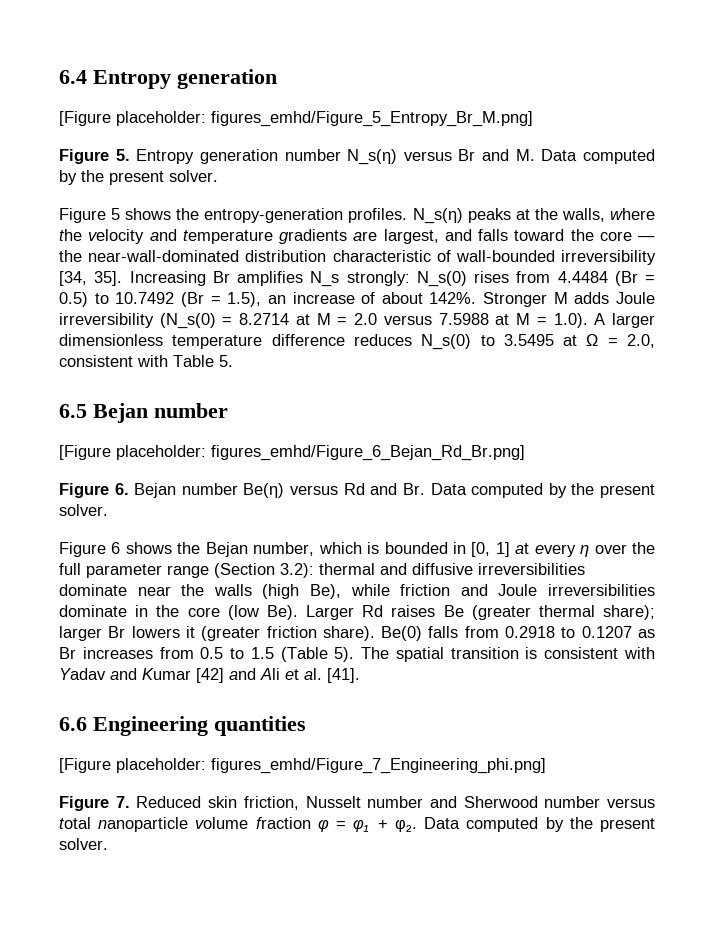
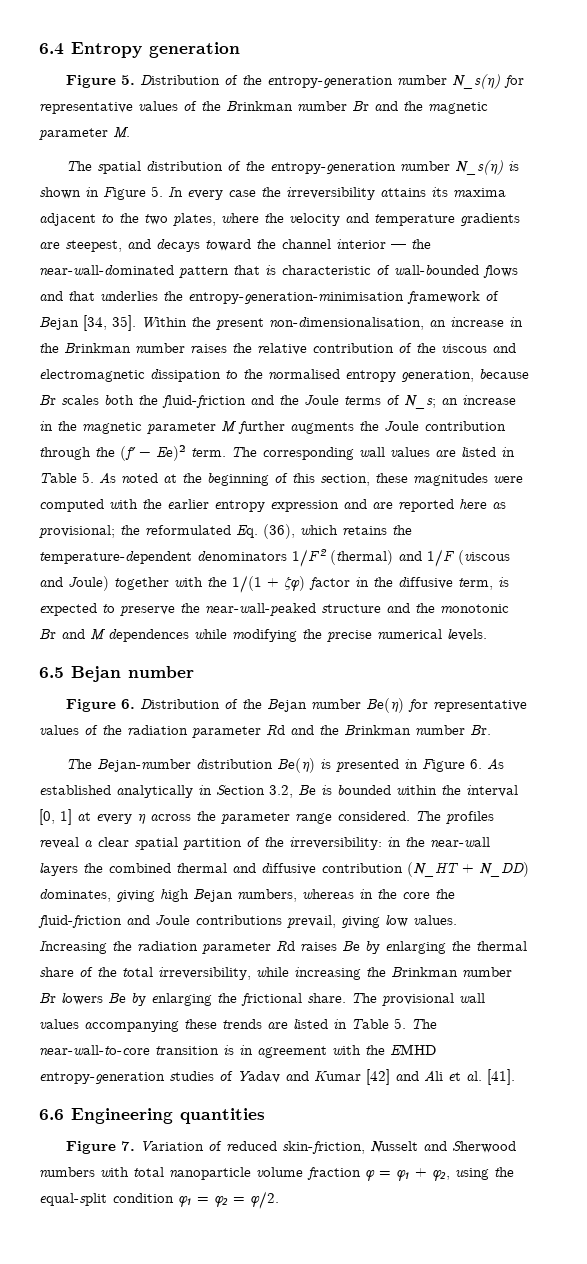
- [Figure placeholder: figures_emhd/Figure_5_Entropy_Br_M.png]
- Figure 5. Entropy generation number N_s(η) versus Br and M. Data computed by the present solver.
- Figure 5 shows the entropy-generation profiles. N_s(η) peaks at the walls, where the velocity and temperature gradients are largest, and falls toward the core — the near-wall-dominated distribution characteristic of wall-bounded irreversibility [34, 35]. Increasing Br amplifies N_s strongly: N_s(0) rises from 4.4484 (Br = 0.5) to 10.7492 (Br = 1.5), an increase of about 142%. Stronger M adds Joule irreversibility (N_s(0) = 8.2714 at M = 2.0 versus 7.5988 at M = 1.0). A larger dimensionless temperature difference reduces N_s(0) to 3.5495 at Ω = 2.0, consistent with Table 5.
+ Figure 5. Distribution of the entropy-generation number N_s(η) for representative values of the Brinkman number Br and the magnetic parameter M.
+ The spatial distribution of the entropy-generation number N_s(η) is shown in Figure 5. In every case the irreversibility attains its maxima adjacent to the two plates, where the velocity and temperature gradients are steepest, and decays toward the channel interior — the near-wall-dominated pattern that is characteristic of wall-bounded flows and that underlies the entropy-generation-minimisation framework of Bejan [34, 35]. Within the present non-dimensionalisation, an increase in the Brinkman number raises the relative contribution of the viscous and electromagnetic dissipation to the normalised entropy generation, because Br scales both the fluid-friction and the Joule terms of N_s; an increase in the magnetic parameter M further augments the Joule contribution through the (f′ − Ee)² term. The corresponding wall values are listed in Table 5. As noted at the beginning of this section, these magnitudes were computed with the earlier entropy expression and are reported here as provisional; the reformulated Eq. (36), which retains the temperature-dependent denominators 1/F² (thermal) and 1/F (viscous and Joule) together with the 1/(1 + ζφ) factor in the diffusive term, is expected to preserve the near-wall-peaked structure and the monotonic Br and M dependences while modifying the precise numerical levels.
- [Figure placeholder: figures_emhd/Figure_6_Bejan_Rd_Br.png]
- Figure 6. Bejan number Be(η) versus Rd and Br. Data computed by the present solver.
- Figure 6 shows the Bejan number, which is bounded in [0, 1] at every η over the full parameter range (Section 3.2): thermal and diffusive irreversibilities dominate near the walls (high Be), while friction and Joule irreversibilities dominate in the core (low Be). Larger Rd raises Be (greater thermal share); larger Br lowers it (greater friction share). Be(0) falls from 0.2918 to 0.1207 as Br increases from 0.5 to 1.5 (Table 5). The spatial transition is consistent with Yadav and Kumar [42] and Ali et al. [41].
+ Figure 6. Distribution of the Bejan number Be(η) for representative values of the radiation parameter Rd and the Brinkman number Br.
+ The Bejan-number distribution Be(η) is presented in Figure 6. As established analytically in Section 3.2, Be is bounded within the interval [0, 1] at every η across the parameter range considered. The profiles reveal a clear spatial partition of the irreversibility: in the near-wall layers the combined thermal and diffusive contribution (N_HT + N_DD) dominates, giving high Bejan numbers, whereas in the core the fluid-friction and Joule contributions prevail, giving low values. Increasing the radiation parameter Rd raises Be by enlarging the thermal share of the total irreversibility, while increasing the Brinkman number Br lowers Be by enlarging the frictional share. The provisional wall values accompanying these trends are listed in Table 5. The near-wall-to-core transition is in agreement with the EMHD entropy-generation studies of Yadav and Kumar [42] and Ali et al. [41].
- [Figure placeholder: figures_emhd/Figure_7_Engineering_phi.png]
- Figure 7. Reduced skin friction, Nusselt number and Sherwood number versus total nanoparticle volume fraction φ = φ₁ + φ₂. Data computed by the present solver.
+ Figure 7. Variation of reduced skin-friction, Nusselt and Sherwood numbers with total nanoparticle volume fraction φ = φ₁ + φ₂, using the equal-split condition φ₁ = φ₂ = φ/2.

